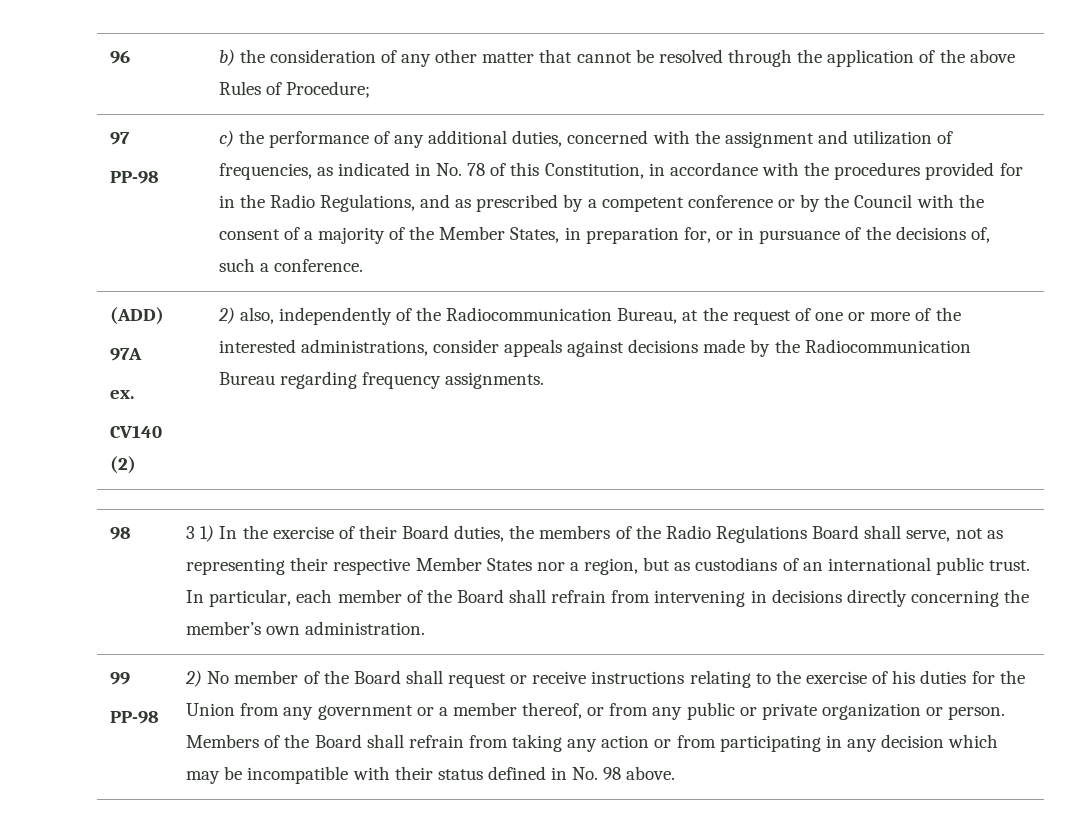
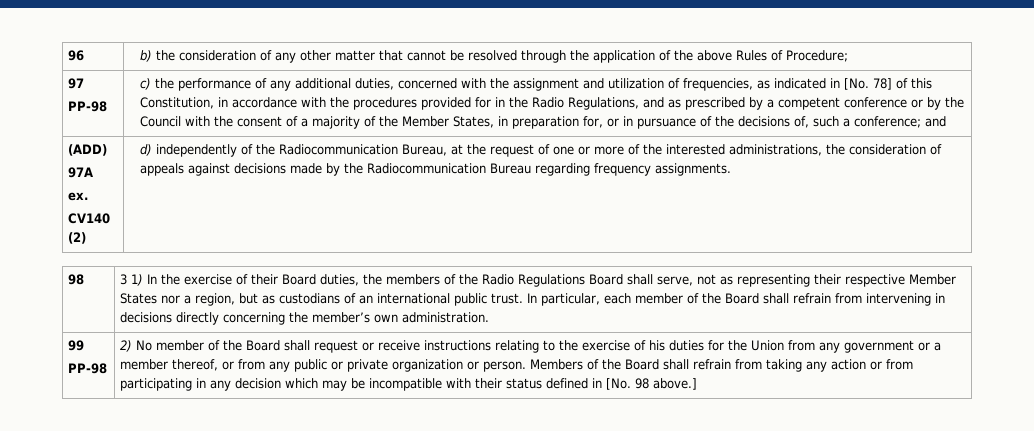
- c) the performance of any additional duties, concerned with the assignment and utilization of frequencies, as indicated in No. 78 of this Constitution, in accordance with the procedures provided for in the Radio Regulations, and as prescribed by a competent conference or by the Council with the consent of a majority of the Member States, in preparation for, or in pursuance of the decisions of, such a conference.
+ c) the performance of any additional duties, concerned with the assignment and utilization of frequencies, as indicated in [No. 78] of this Constitution, in accordance with the procedures provided for in the Radio Regulations, and as prescribed by a competent conference or by the Council with the consent of a majority of the Member States, in preparation for, or in pursuance of the decisions of, such a conference; and
  (ADD)
  97A
  ex.
- CV140 (2) | 2) also, independently of the Radiocommunication Bureau, at the request of one or more of the interested administrations, consider appeals against decisions made by the Radiocommunication Bureau regarding frequency assignments.
+ CV140 (2) | d) independently of the Radiocommunication Bureau, at the request of one or more of the interested administrations, the consideration of appeals against decisions made by the Radiocommunication Bureau regarding frequency assignments.
- Members of the Board shall refrain from taking any action or from participating in any decision which may be incompatible with their status defined in No. 98 above.
+ Members of the Board shall refrain from taking any action or from participating in any decision which may be incompatible with their status defined in [No. 98 above.]

